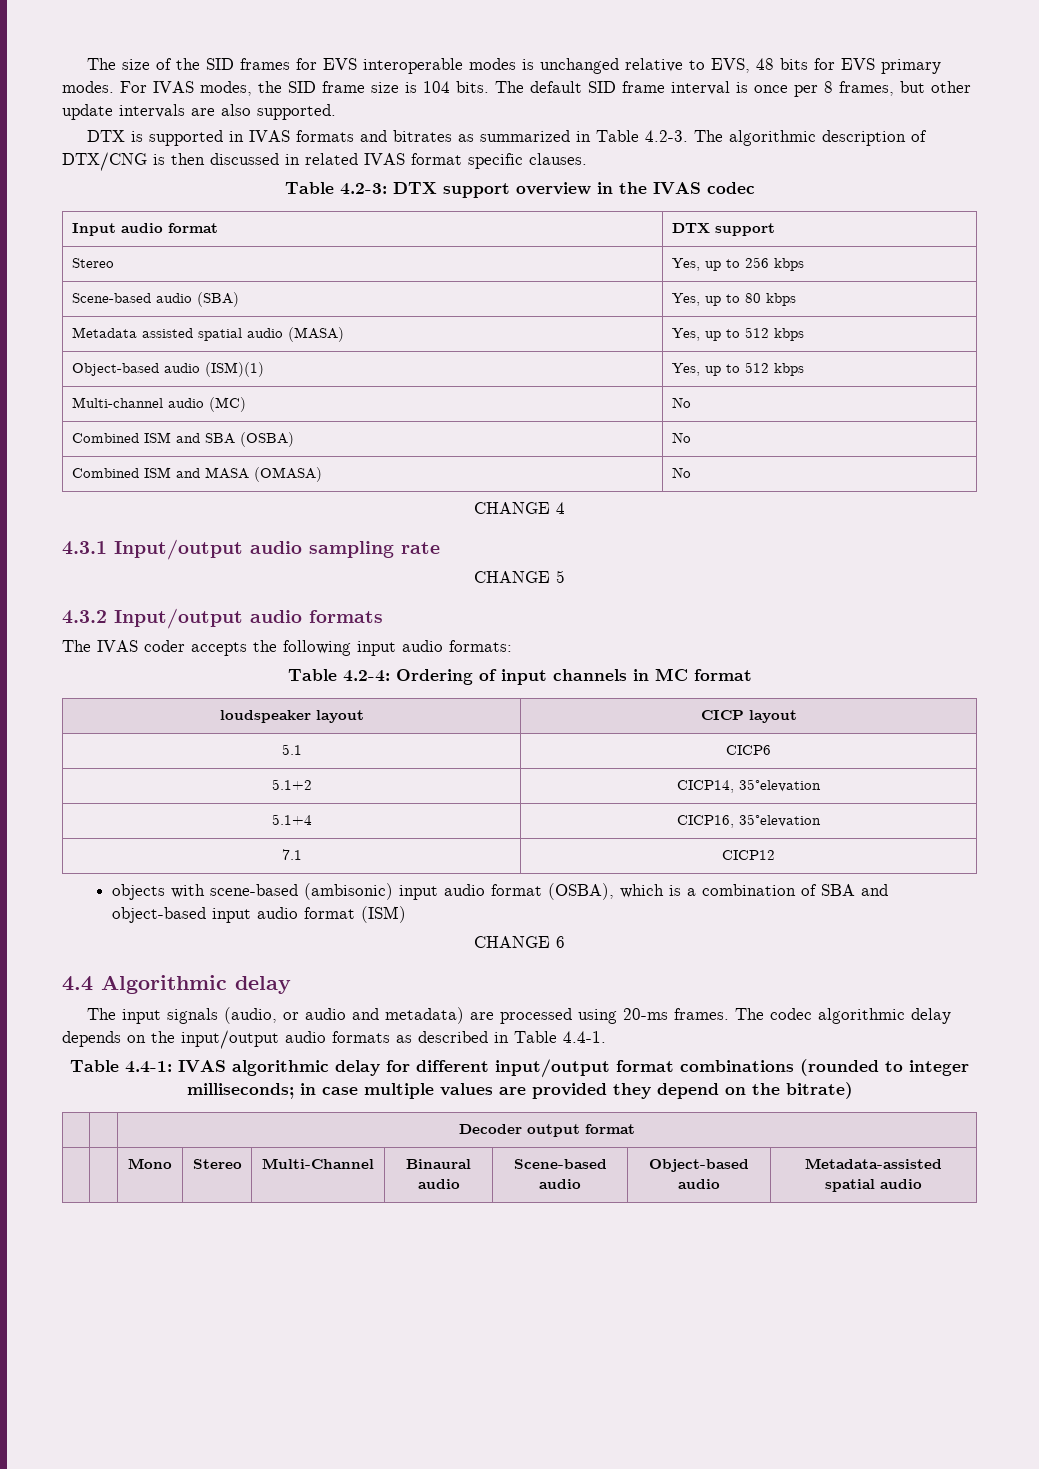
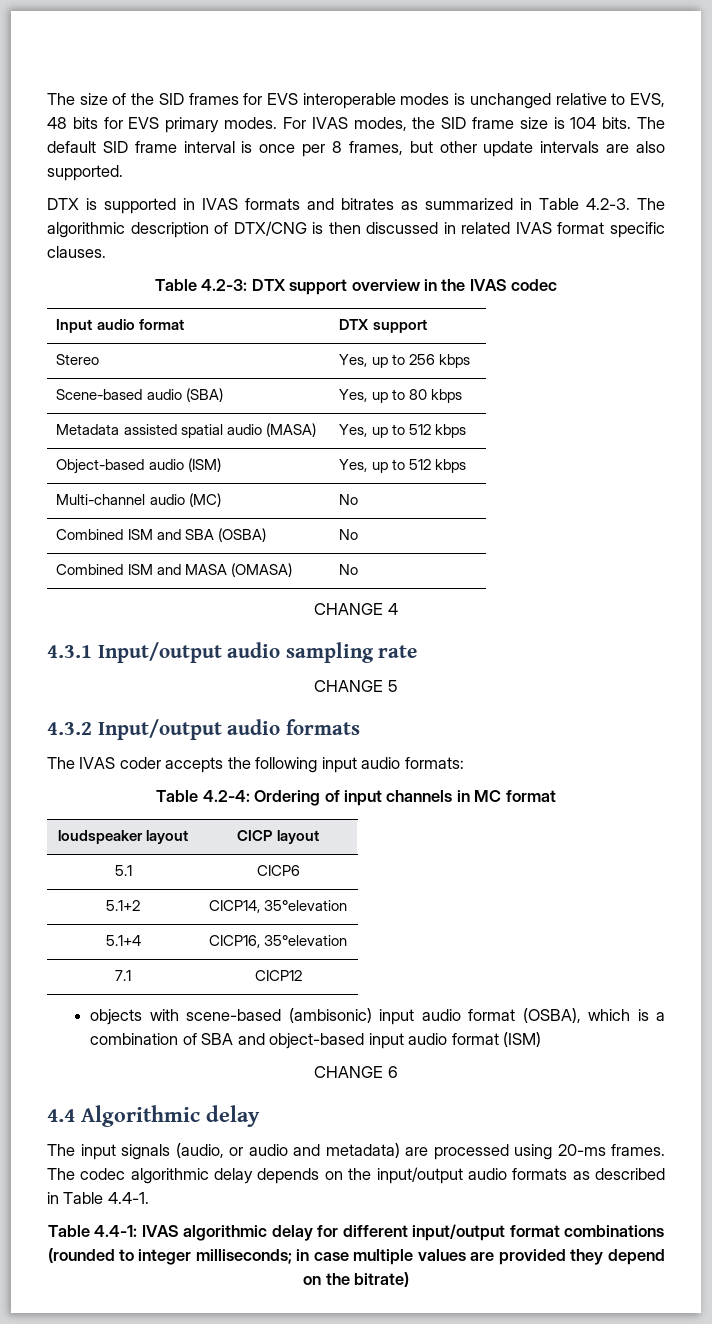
- Object-based audio (ISM)(1) | Yes, up to 512 kbps
+ Object-based audio (ISM) | Yes, up to 512 kbps
- | | Decoder output format
- | | Mono | Stereo | Multi-Channel | Binaural audio | Scene-based audio | Object-based audio | Metadata-assisted spatial audio

